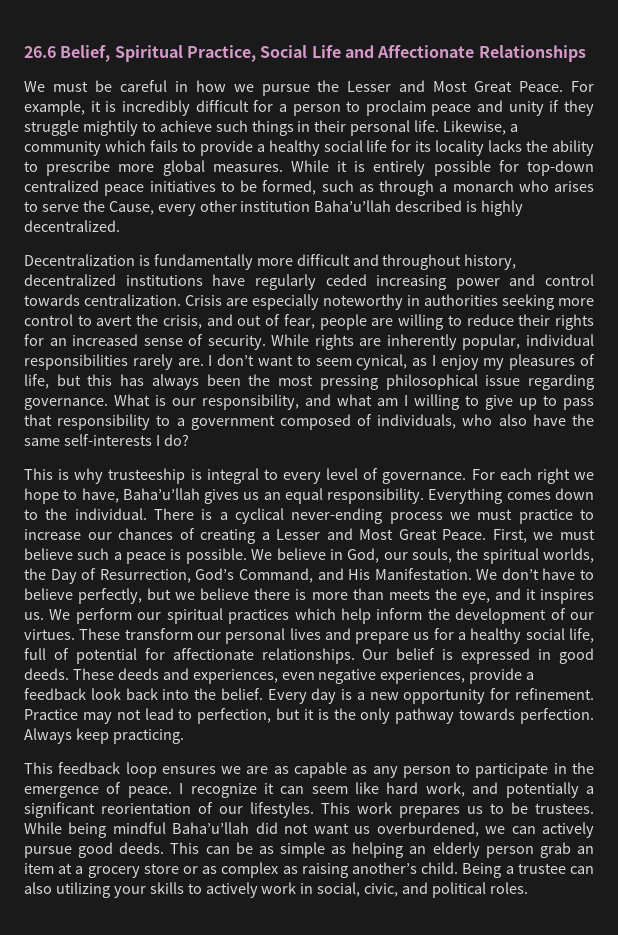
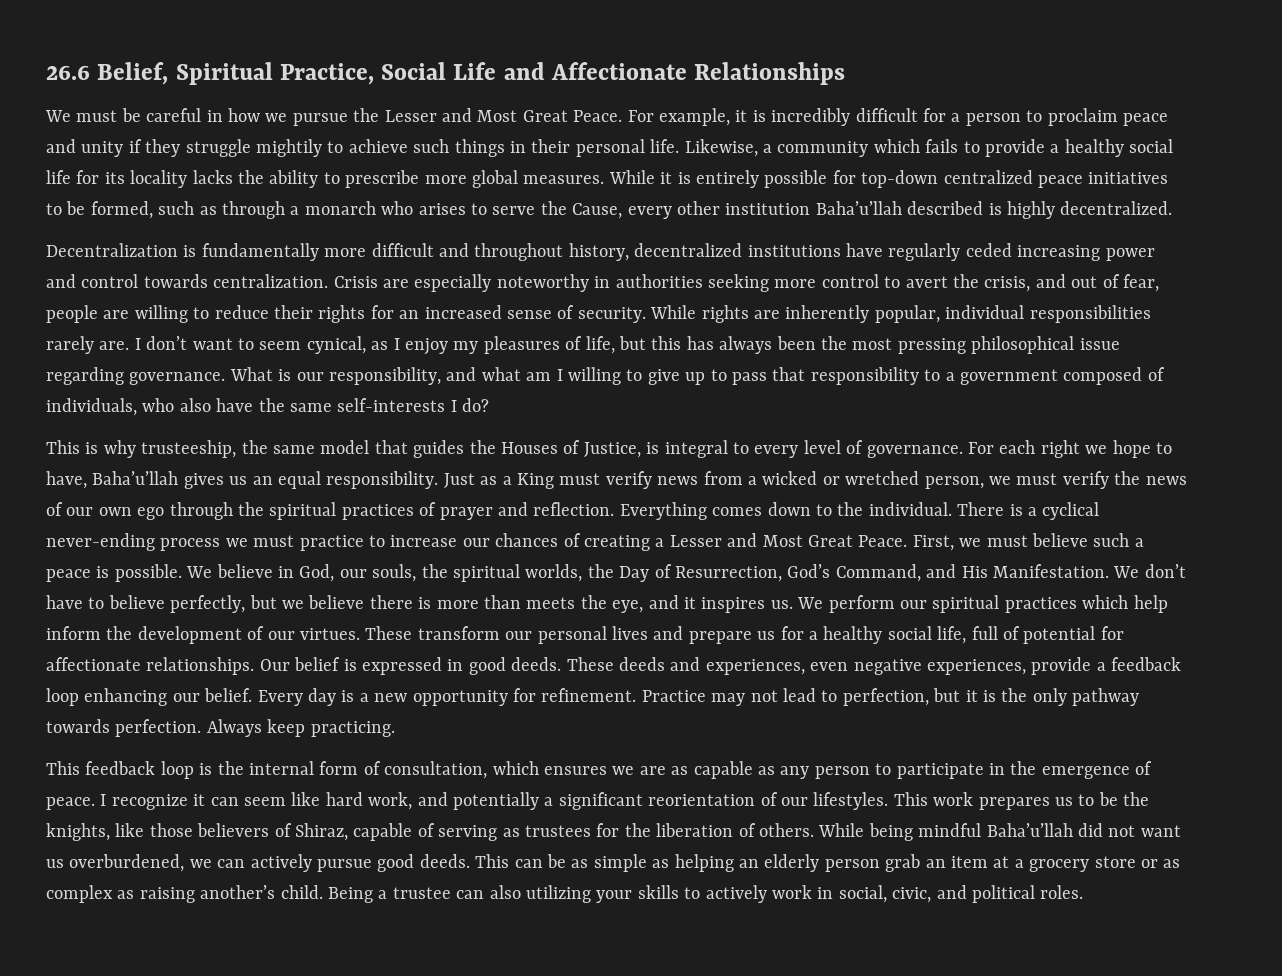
- This is why trusteeship is integral to every level of governance.
+ This is why trusteeship, the same model that guides the Houses of Justice, is integral to every level of governance.
+ Just as a King must verify news from a wicked or wretched person, we must verify the news of our own ego through the spiritual practices of prayer and reflection.
- These deeds and experiences, even negative experiences, provide a feedback look back into the belief.
+ These deeds and experiences, even negative experiences, provide a feedback loop enhancing our belief.
- This feedback loop ensures we are as capable as any person to participate in the emergence of peace.
+ This feedback loop is the internal form of consultation, which ensures we are as capable as any person to participate in the emergence of peace.
- This work prepares us to be trustees.
+ This work prepares us to be the knights, like those believers of Shiraz, capable of serving as trustees for the liberation of others.

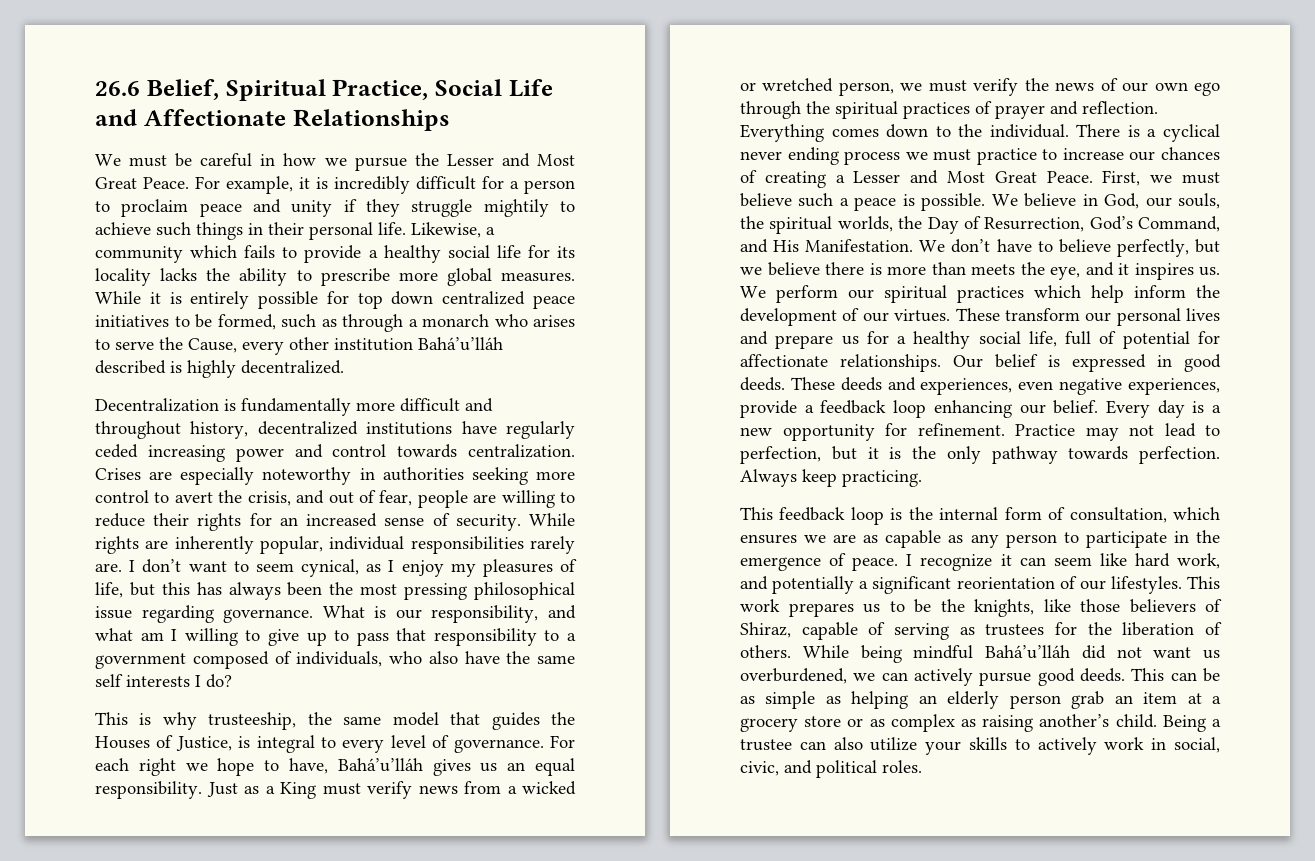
- While it is entirely possible for top-down centralized peace initiatives to be formed, such as through a monarch who arises to serve the Cause, every other institution Baha’u’llah described is highly decentralized.
+ While it is entirely possible for top down centralized peace initiatives to be formed, such as through a monarch who arises to serve the Cause, every other institution Bahá’u’lláh described is highly decentralized.
- Crisis are especially noteworthy in authorities seeking more control to avert the crisis, and out of fear, people are willing to reduce their rights for an increased sense of security.
+ Crises are especially noteworthy in authorities seeking more control to avert the crisis, and out of fear, people are willing to reduce their rights for an increased sense of security.
- What is our responsibility, and what am I willing to give up to pass that responsibility to a government composed of individuals, who also have the same self-interests I do?
+ What is our responsibility, and what am I willing to give up to pass that responsibility to a government composed of individuals, who also have the same self interests I do?
- For each right we hope to have, Baha’u’llah gives us an equal responsibility.
+ For each right we hope to have, Bahá’u’lláh gives us an equal responsibility.
- There is a cyclical never-ending process we must practice to increase our chances of creating a Lesser and Most Great Peace.
+ There is a cyclical never ending process we must practice to increase our chances of creating a Lesser and Most Great Peace.
- While being mindful Baha’u’llah did not want us overburdened, we can actively pursue good deeds.
+ While being mindful Bahá’u’lláh did not want us overburdened, we can actively pursue good deeds.
- Being a trustee can also utilizing your skills to actively work in social, civic, and political roles.
+ Being a trustee can also utilize your skills to actively work in social, civic, and political roles.

